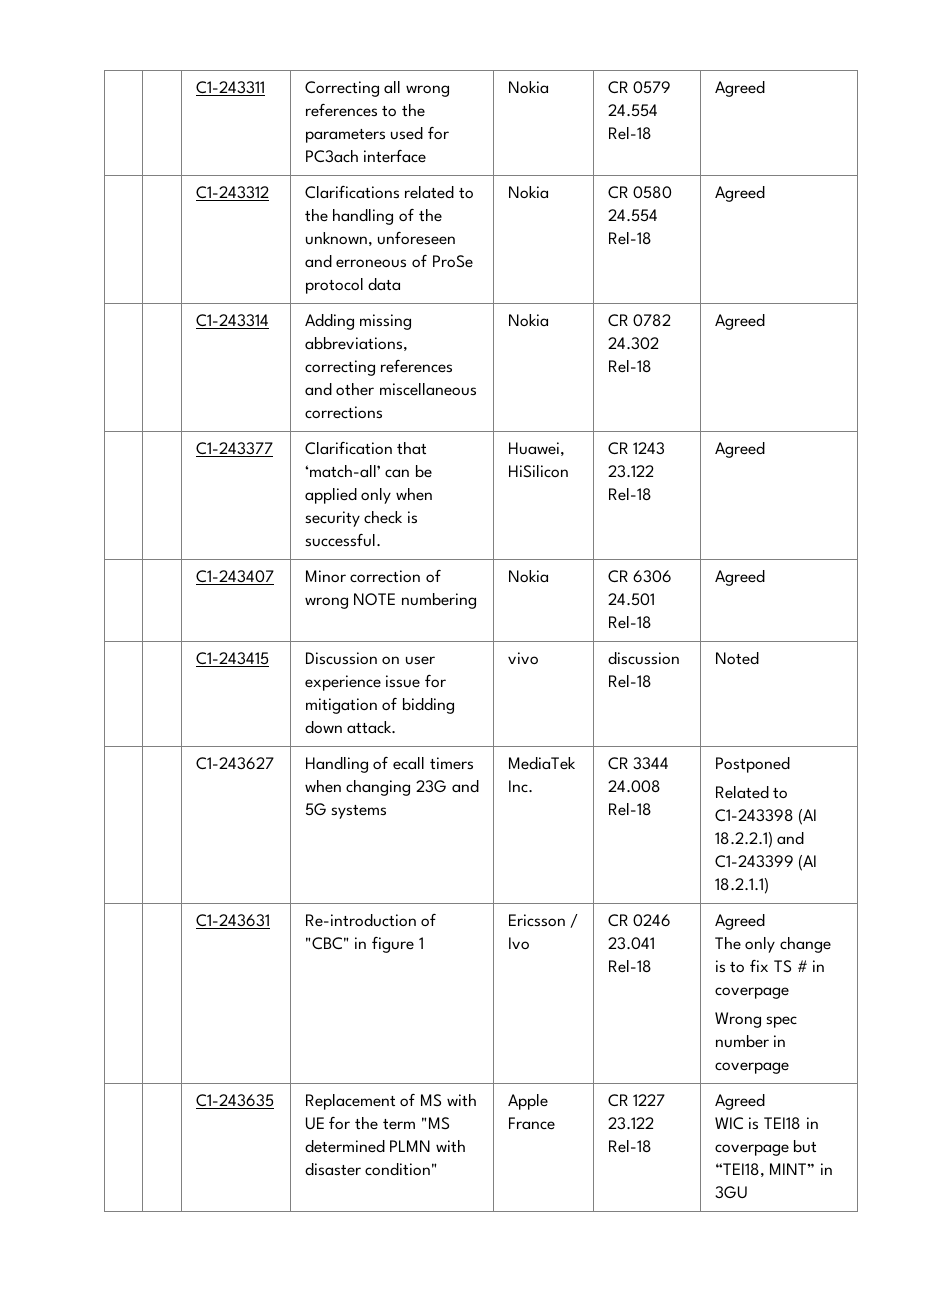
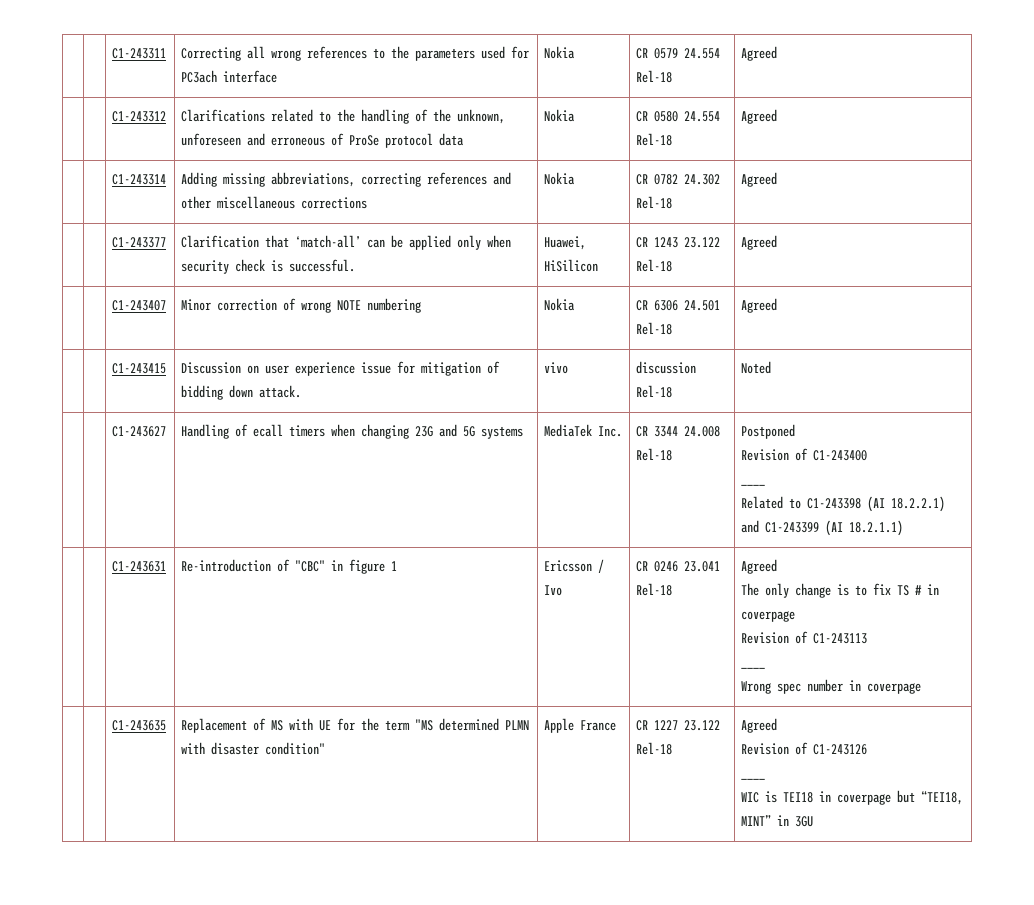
  | | C1-243627 | Handling of ecall timers when changing 23G and 5G systems | MediaTek Inc. | CR 3344 24.008 Rel-18 | Postponed
+ Revision of C1-243400
+ ____
  | | C1-243631 | Re-introduction of "CBC" in figure 1 | Ericsson / Ivo | CR 0246 23.041 Rel-18 | Agreed
  The only change is to fix TS # in coverpage
+ Revision of C1-243113
+ ____
  | | C1-243635 | Replacement of MS with UE for the term "MS determined PLMN with disaster condition" | Apple France | CR 1227 23.122 Rel-18 | Agreed
+ Revision of C1-243126
+ ____

